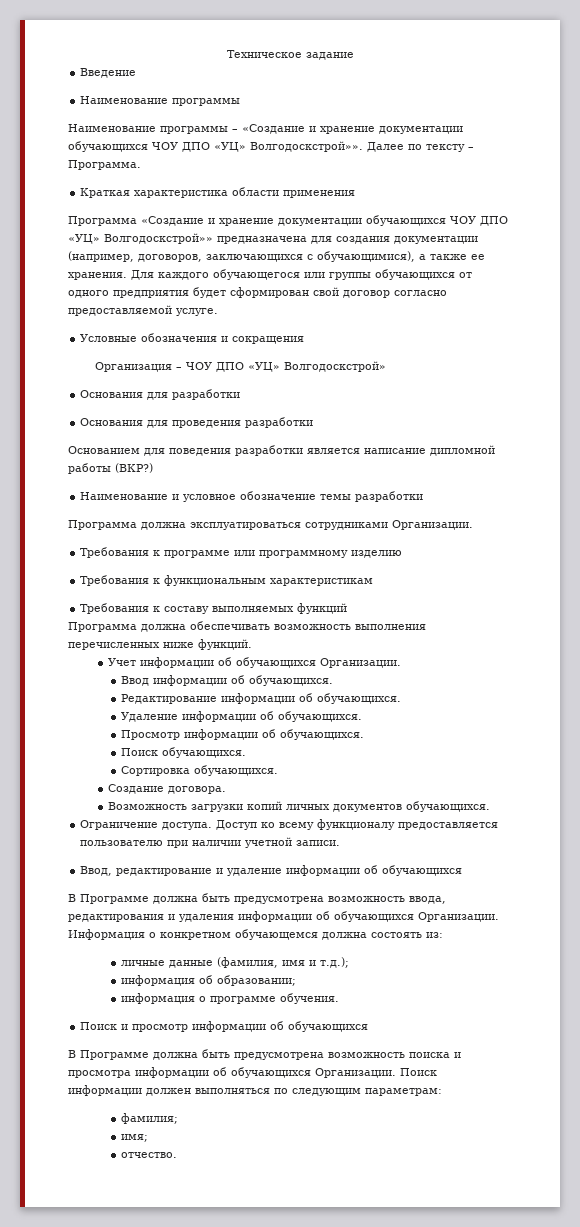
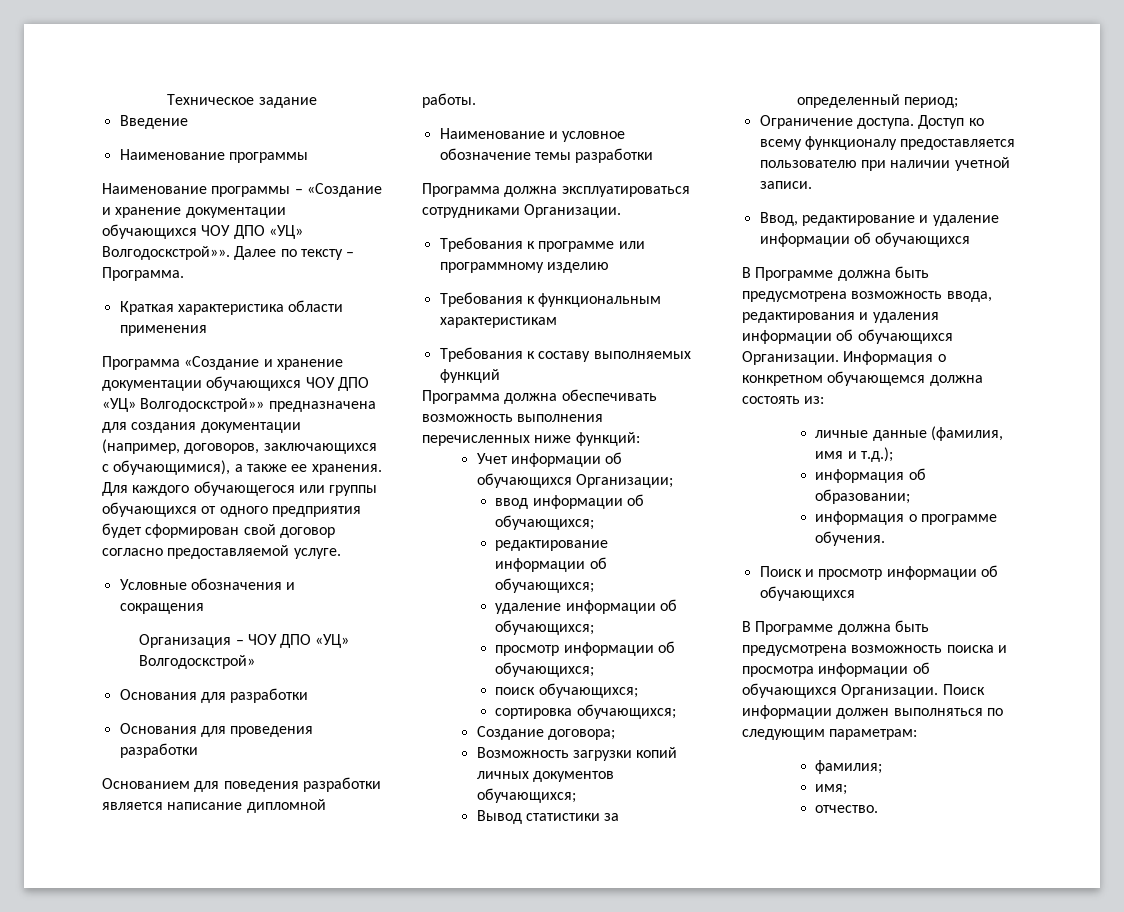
- Основанием для поведения разработки является написание дипломной работы (ВКР?)
+ Основанием для поведения разработки является написание дипломной работы.
- Программа должна обеспечивать возможность выполнения перечисленных ниже функций.
+ Программа должна обеспечивать возможность выполнения перечисленных ниже функций:
- Учет информации об обучающихся Организации.
- Ввод информации об обучающихся.
- Редактирование информации об обучающихся.
- Удаление информации об обучающихся.
- Просмотр информации об обучающихся.
- Поиск обучающихся.
- Сортировка обучающихся.
+ Учет информации об обучающихся Организации;
+ ввод информации об обучающихся;
+ редактирование информации об обучающихся;
+ удаление информации об обучающихся;
+ просмотр информации об обучающихся;
+ поиск обучающихся;
+ сортировка обучающихся;
- Создание договора.
+ Создание договора;
- Возможность загрузки копий личных документов обучающихся.
+ Возможность загрузки копий личных документов обучающихся;
+ Вывод статистики за определенный период;

